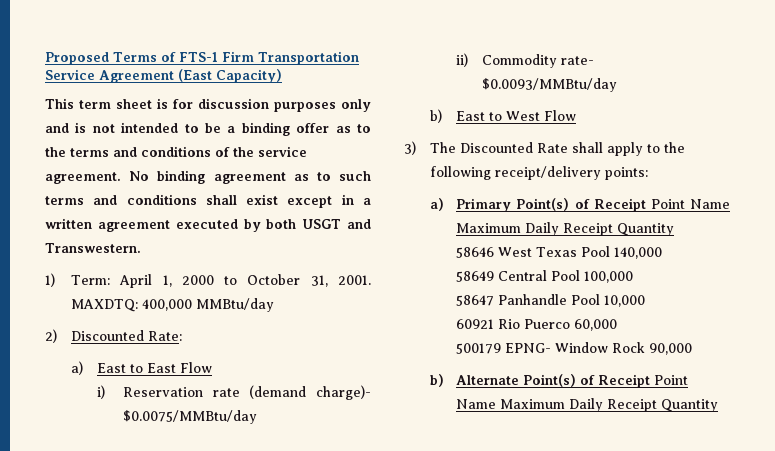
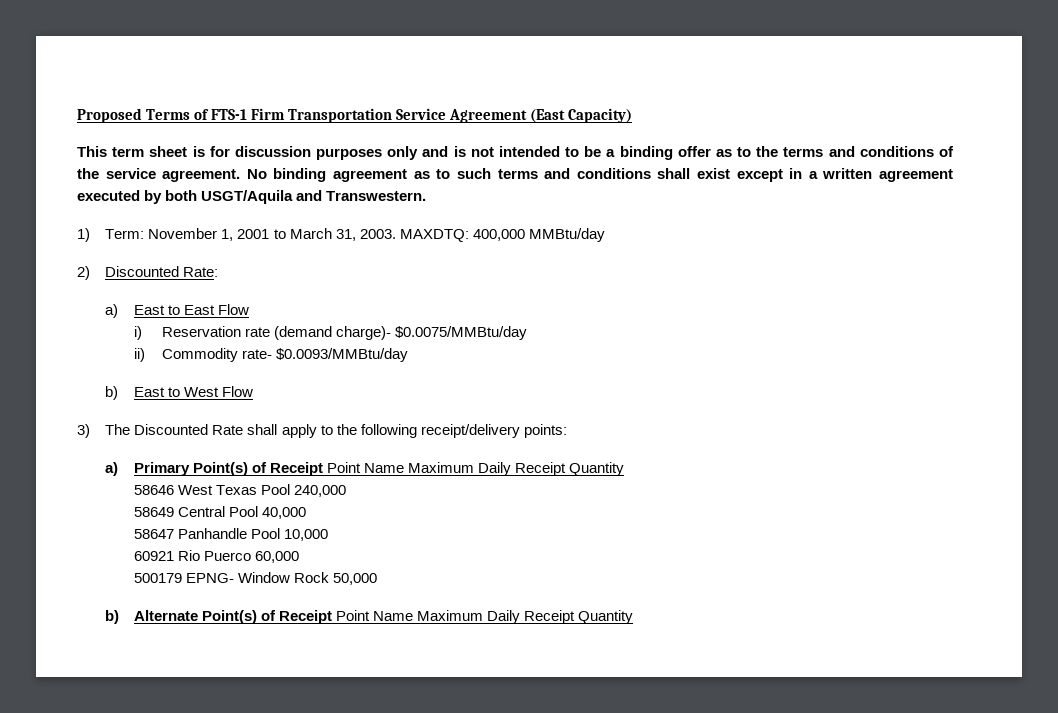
- No binding agreement as to such terms and conditions shall exist except in a written agreement executed by both USGT and Transwestern.
+ No binding agreement as to such terms and conditions shall exist except in a written agreement executed by both USGT/Aquila and Transwestern.
- 1) Term: April 1, 2000 to October 31, 2001.
+ 1) Term: November 1, 2001 to March 31, 2003.
- 58646 West Texas Pool 140,000
+ 58646 West Texas Pool 240,000
- 58649 Central Pool 100,000
+ 58649 Central Pool 40,000
- 500179 EPNG- Window Rock 90,000
+ 500179 EPNG- Window Rock 50,000

